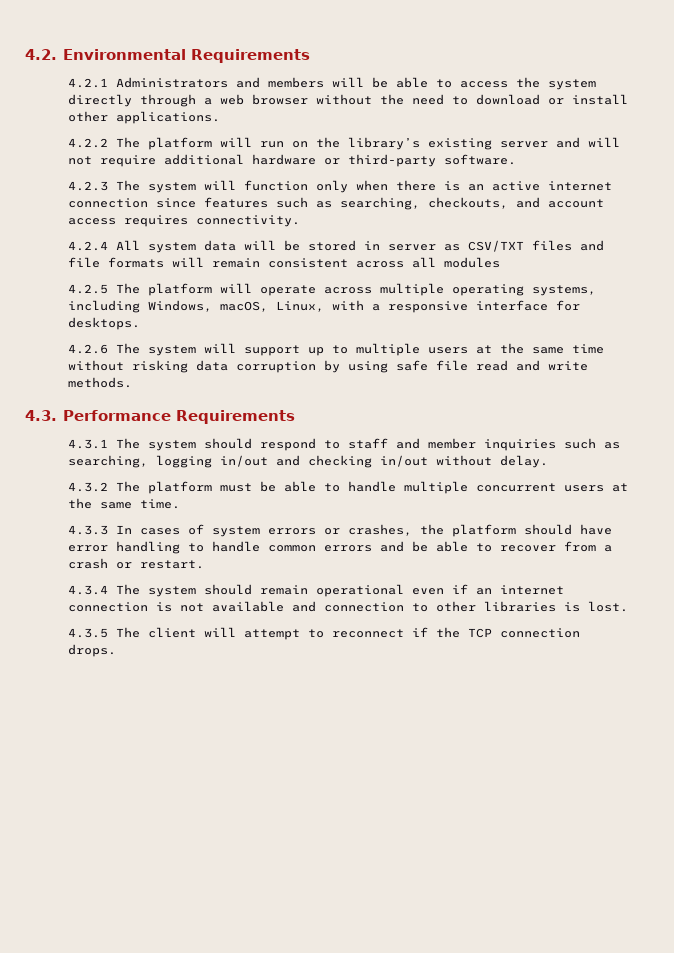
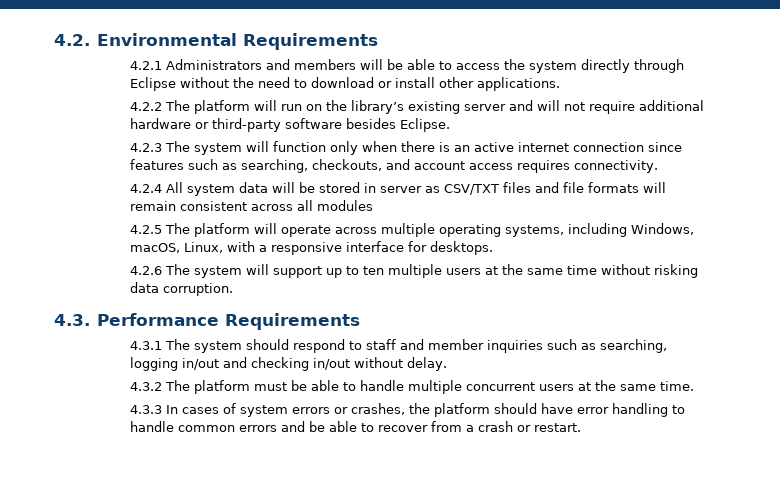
- 4.2.1 Administrators and members will be able to access the system directly through a web browser without the need to download or install other applications.
+ 4.2.1 Administrators and members will be able to access the system directly through Eclipse without the need to download or install other applications.
- 4.2.2 The platform will run on the library’s existing server and will not require additional hardware or third-party software.
+ 4.2.2 The platform will run on the library’s existing server and will not require additional hardware or third-party software besides Eclipse.
- 4.2.6 The system will support up to multiple users at the same time without risking data corruption by using safe file read and write methods.
+ 4.2.6 The system will support up to ten multiple users at the same time without risking data corruption.
- 4.3.4 The system should remain operational even if an internet connection is not available and connection to other libraries is lost.
- 4.3.5 The client will attempt to reconnect if the TCP connection drops.

